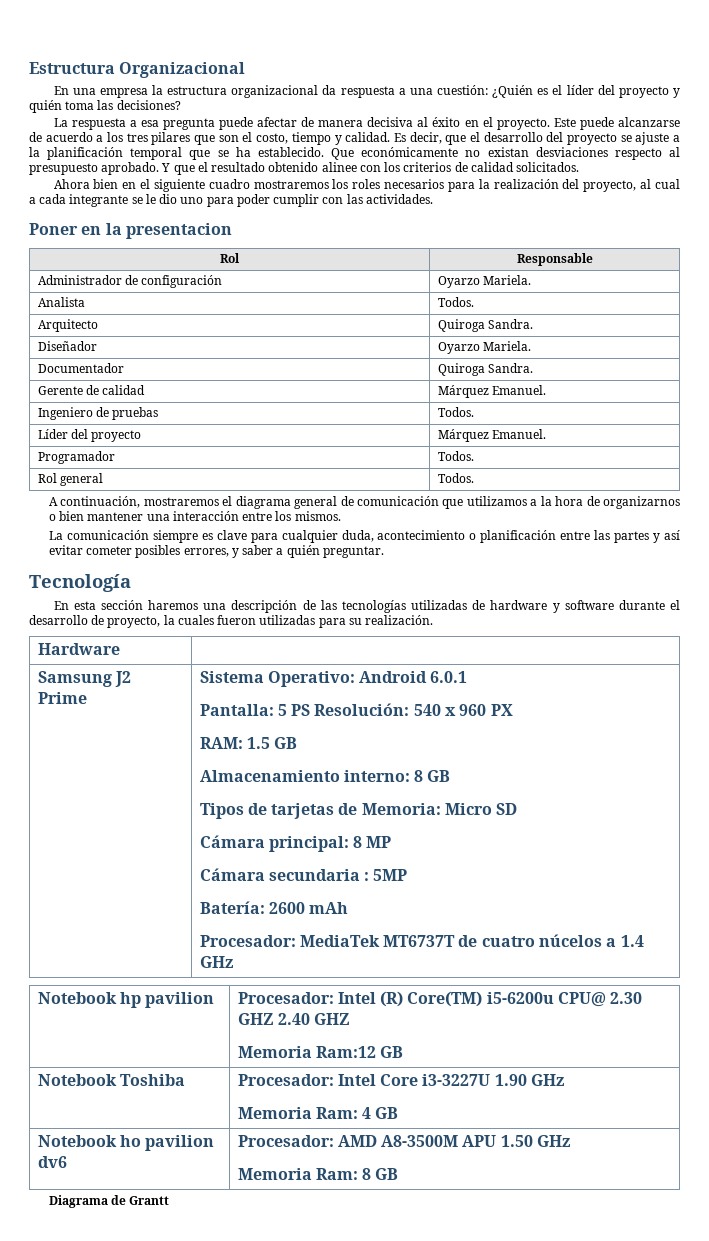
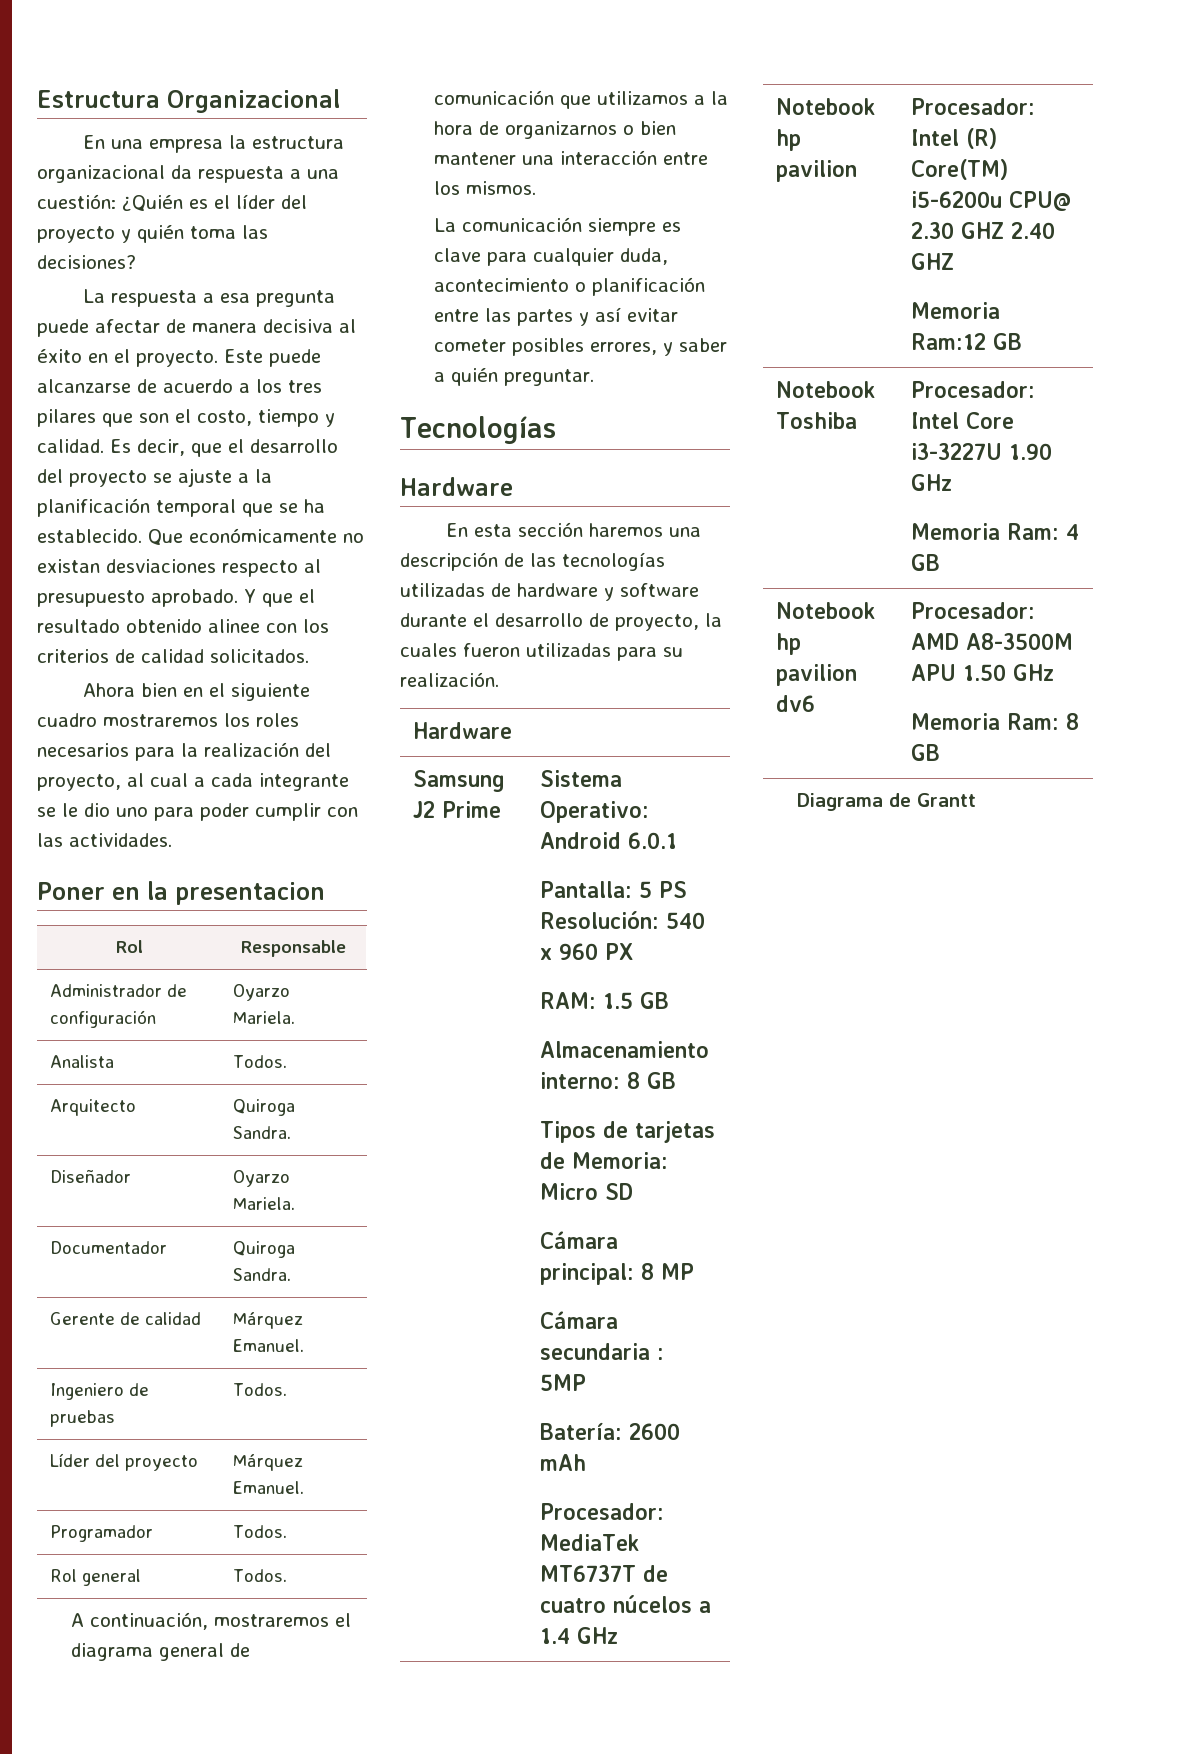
- Tecnología
+ Tecnologías
+ Hardware
- Notebook ho pavilion dv6 | Procesador: AMD A8-3500M APU 1.50 GHz
+ Notebook hp pavilion dv6 | Procesador: AMD A8-3500M APU 1.50 GHz

